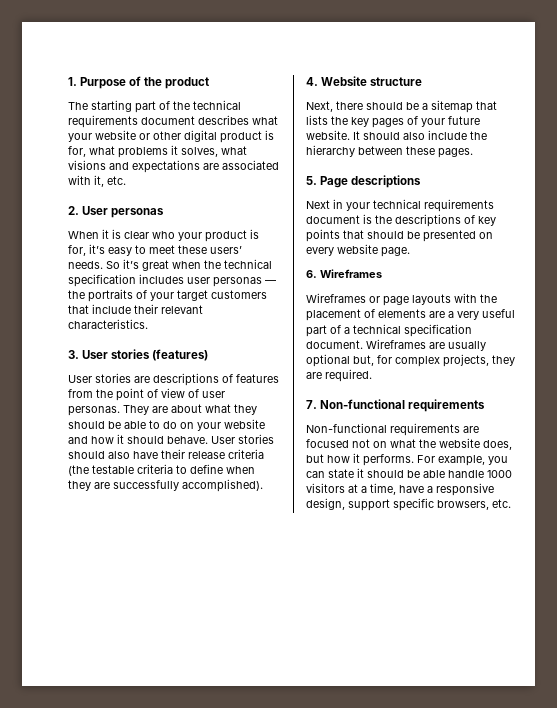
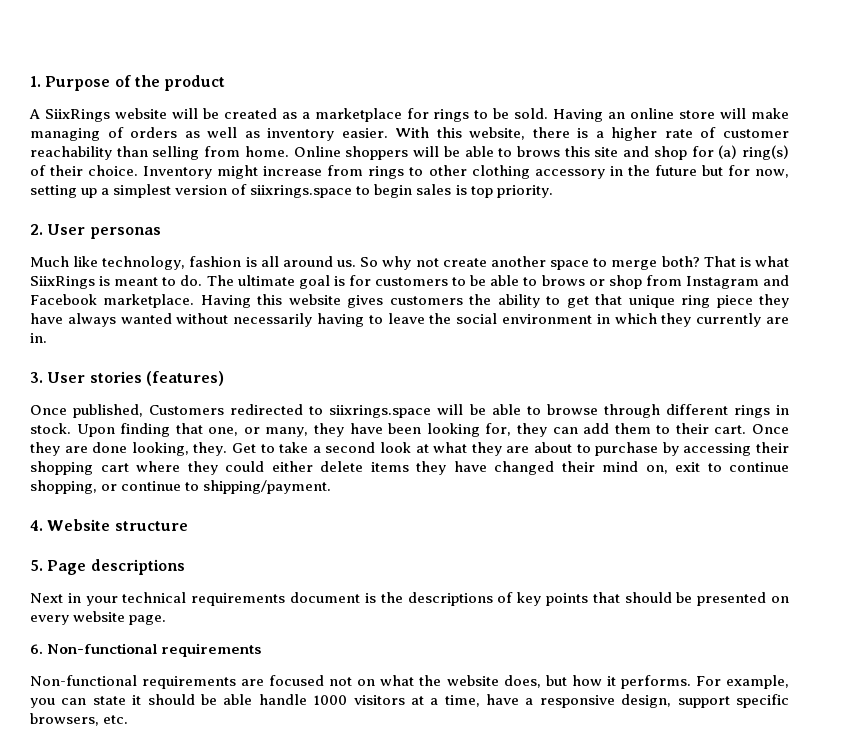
- The starting part of the technical requirements document describes what your website or other digital product is for, what problems it solves, what visions and expectations are associated with it, etc.
+ A SiixRings website will be created as a marketplace for rings to be sold. Having an online store will make managing of orders as well as inventory easier. With this website, there is a higher rate of customer reachability than selling from home. Online shoppers will be able to brows this site and shop for (a) ring(s) of their choice. Inventory might increase from rings to other clothing accessory in the future but for now, setting up a simplest version of siixrings.space to begin sales is top priority.
  2. User personas
- When it is clear who your product is for, it’s easy to meet these users’ needs. So it’s great when the technical specification includes user personas — the portraits of your target customers that include their relevant characteristics.
+ Much like technology, fashion is all around us. So why not create another space to merge both? That is what SiixRings is meant to do. The ultimate goal is for customers to be able to brows or shop from Instagram and Facebook marketplace. Having this website gives customers the ability to get that unique ring piece they have always wanted without necessarily having to leave the social environment in which they currently are in.
  3. User stories (features)
- User stories are descriptions of features from the point of view of user personas. They are about what they should be able to do on your website and how it should behave. User stories should also have their release criteria (the testable criteria to define when they are successfully accomplished).
+ Once published, Customers redirected to siixrings.space will be able to browse through different rings in stock. Upon finding that one, or many, they have been looking for, they can add them to their cart. Once they are done looking, they. Get to take a second look at what they are about to purchase by accessing their shopping cart where they could either delete items they have changed their mind on, exit to continue shopping, or continue to shipping/payment.
  4. Website structure
- Next, there should be a sitemap that lists the key pages of your future website. It should also include the hierarchy between these pages.
- 6. Wireframes
- Wireframes or page layouts with the placement of elements are a very useful part of a technical specification document. Wireframes are usually optional but, for complex projects, they are required.
- 7. Non-functional requirements
+ 6. Non-functional requirements

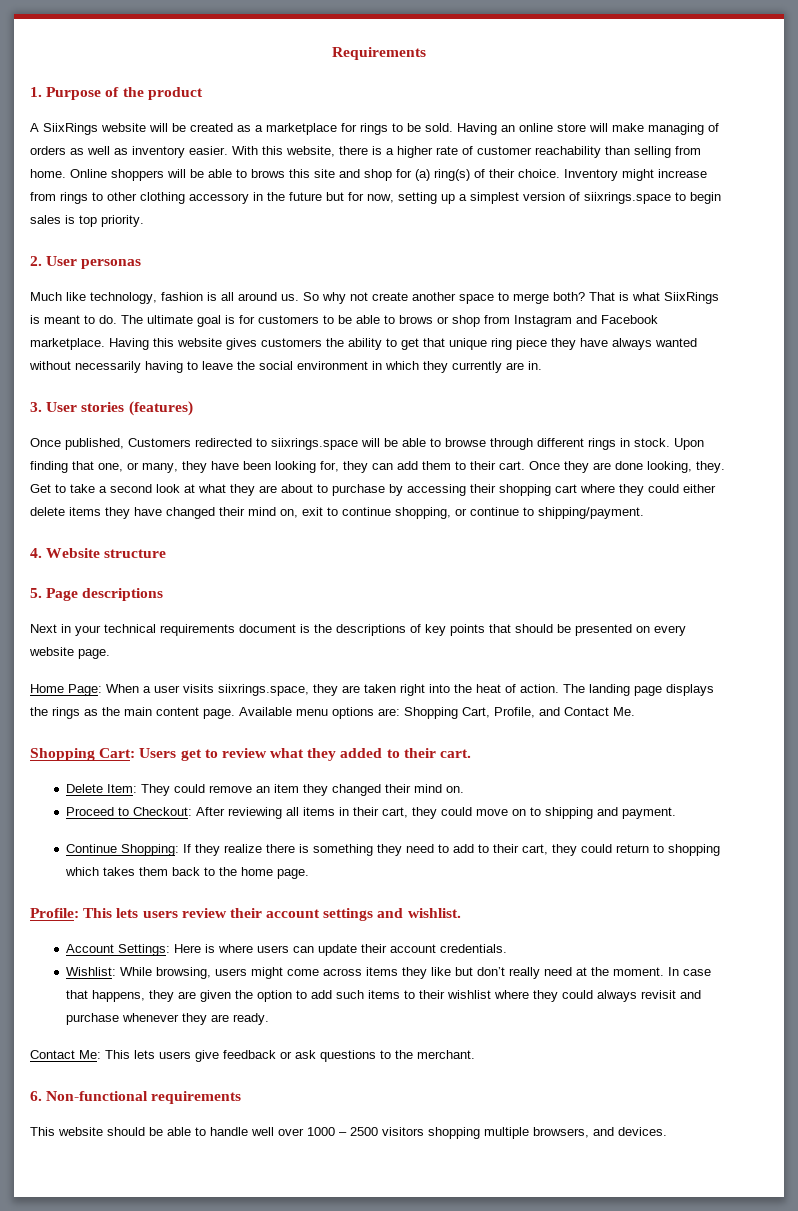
+ Requirements
+ Home Page: When a user visits siixrings.space, they are taken right into the heat of action. The landing page displays the rings as the main content page. Available menu options are: Shopping Cart, Profile, and Contact Me.
+ Shopping Cart: Users get to review what they added to their cart.
+ Delete Item: They could remove an item they changed their mind on.
+ Proceed to Checkout: After reviewing all items in their cart, they could move on to shipping and payment.
+ Continue Shopping: If they realize there is something they need to add to their cart, they could return to shopping which takes them back to the home page.
+ Profile: This lets users review their account settings and wishlist.
+ Account Settings: Here is where users can update their account credentials.
+ Wishlist: While browsing, users might come across items they like but don’t really need at the moment. In case that happens, they are given the option to add such items to their wishlist where they could always revisit and purchase whenever they are ready.
+ Contact Me: This lets users give feedback or ask questions to the merchant.
  6. Non-functional requirements
- Non-functional requirements are focused not on what the website does, but how it performs. For example, you can state it should be able handle 1000 visitors at a time, have a responsive design, support specific browsers, etc.
+ This website should be able to handle well over 1000 – 2500 visitors shopping multiple browsers, and devices.

